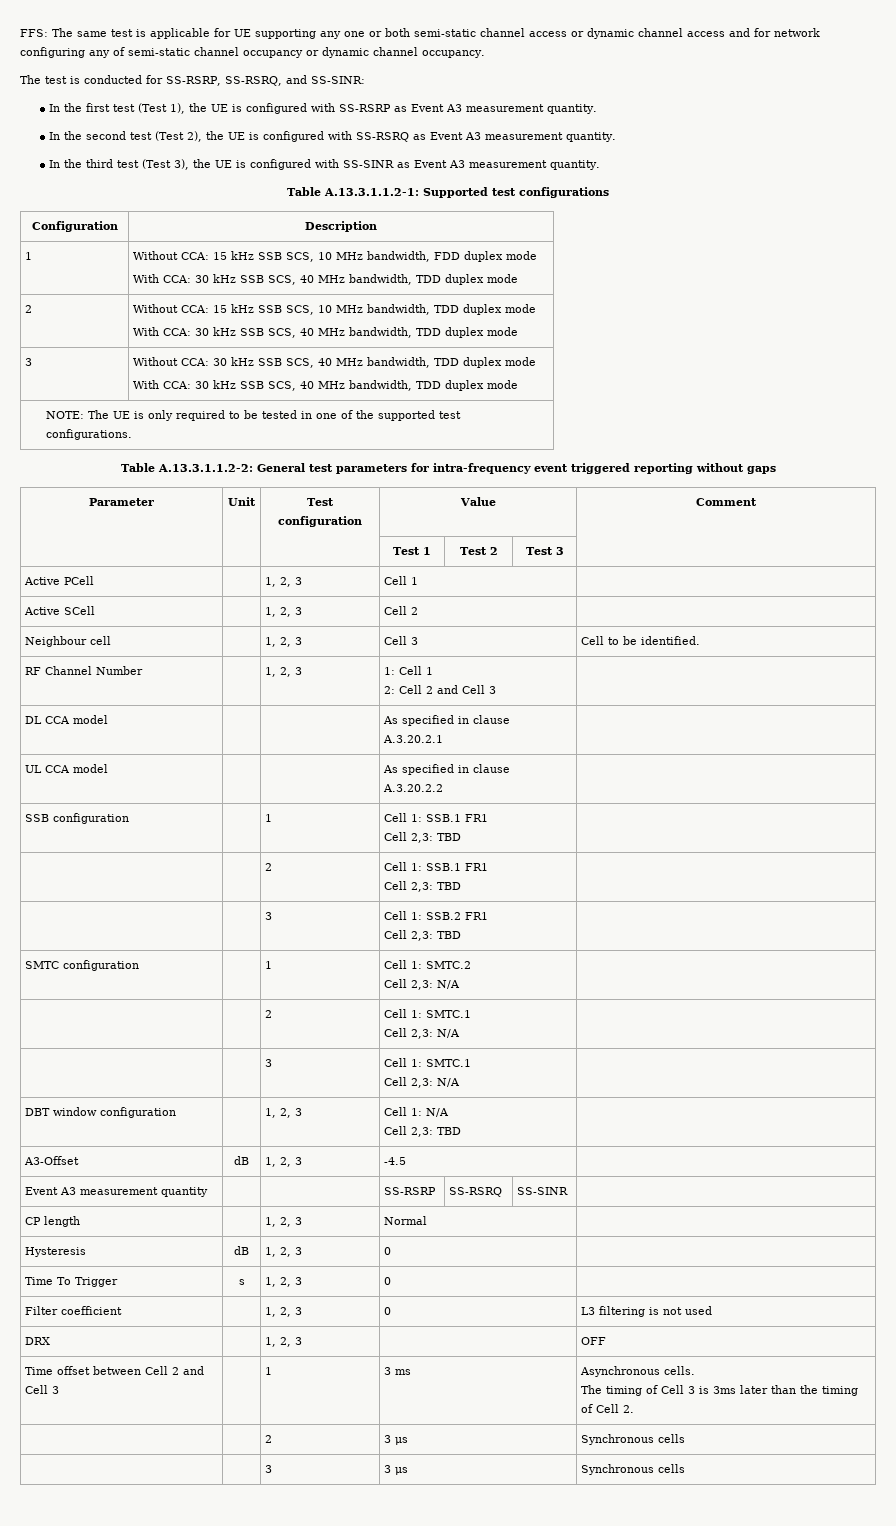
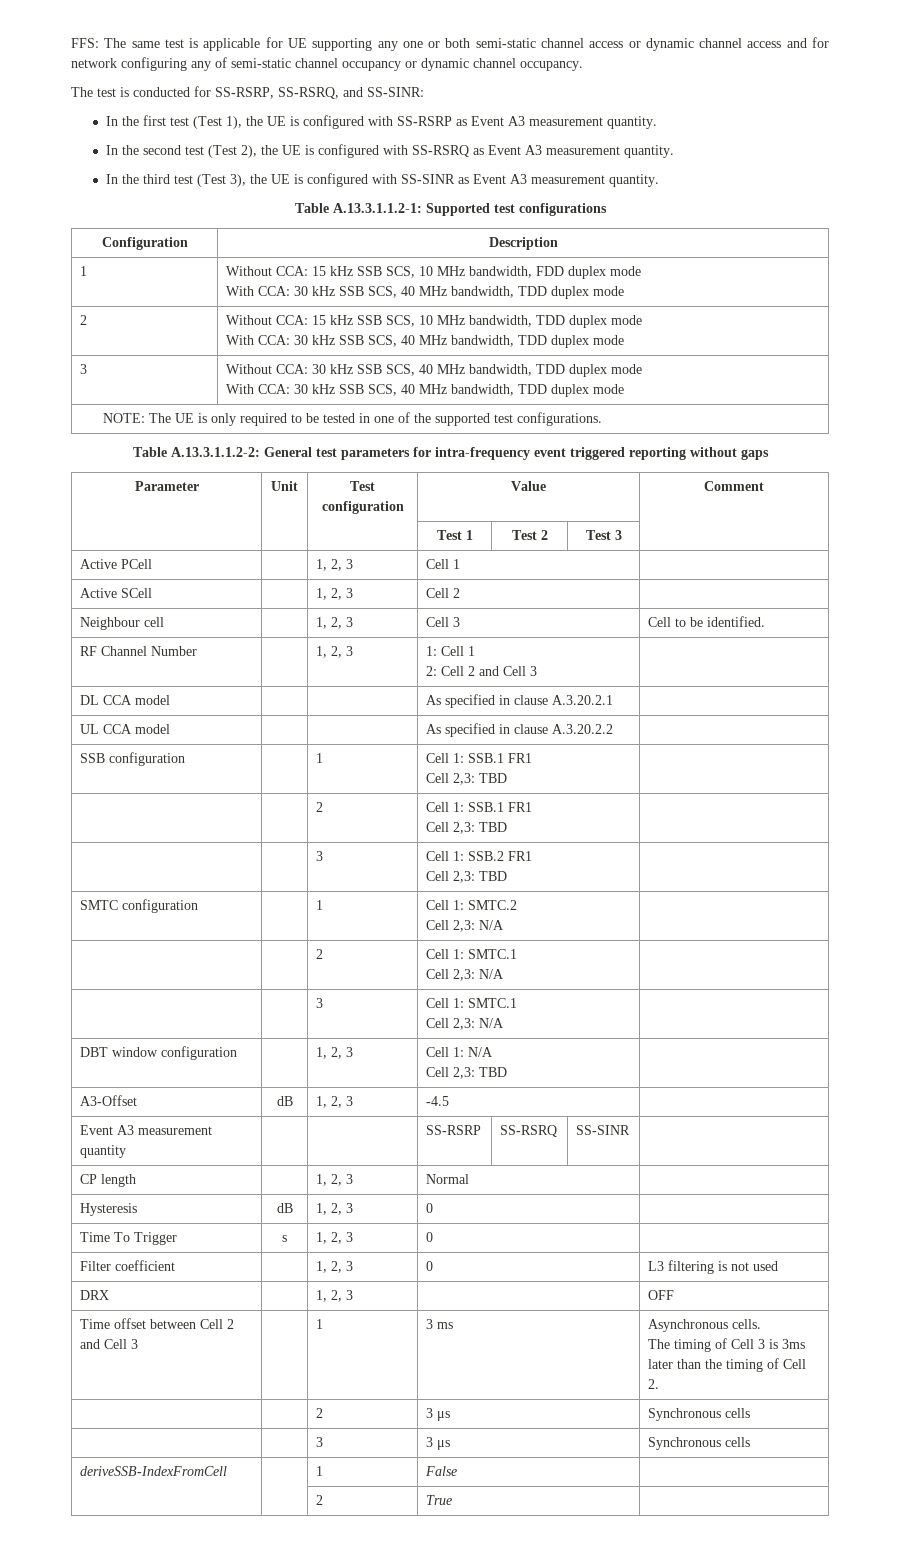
+ deriveSSB-IndexFromCell | | 1 | False |
+ | | 2 | True |

